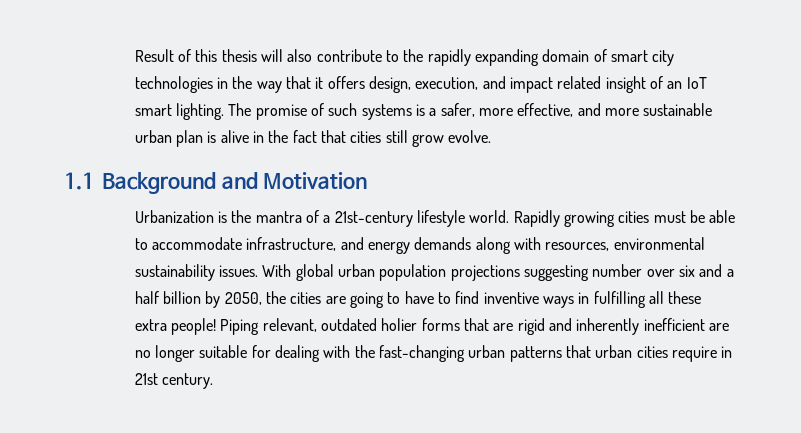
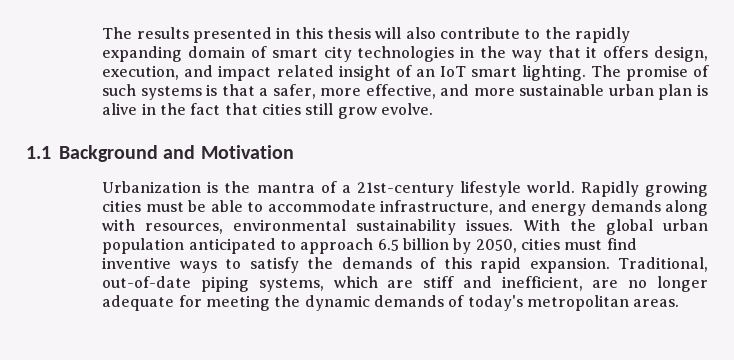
- Result of this thesis will also contribute to the rapidly expanding domain of smart city technologies in the way that it offers design, execution, and impact related insight of an IoT smart lighting.
+ The results presented in this thesis will also contribute to the rapidly expanding domain of smart city technologies in the way that it offers design, execution, and impact related insight of an IoT smart lighting.
- The promise of such systems is a safer, more effective, and more sustainable urban plan is alive in the fact that cities still grow evolve.
+ The promise of such systems is that a safer, more effective, and more sustainable urban plan is alive in the fact that cities still grow evolve.
- With global urban population projections suggesting number over six and a half billion by 2050, the cities are going to have to find inventive ways in fulfilling all these extra people! Piping relevant, outdated holier forms that are rigid and inherently inefficient are no longer suitable for dealing with the fast-changing urban patterns that urban cities require in 21st century.
+ With the global urban population anticipated to approach 6.5 billion by 2050, cities must find inventive ways to satisfy the demands of this rapid expansion. Traditional, out-of-date piping systems, which are stiff and inefficient, are no longer adequate for meeting the dynamic demands of today's metropolitan areas.

